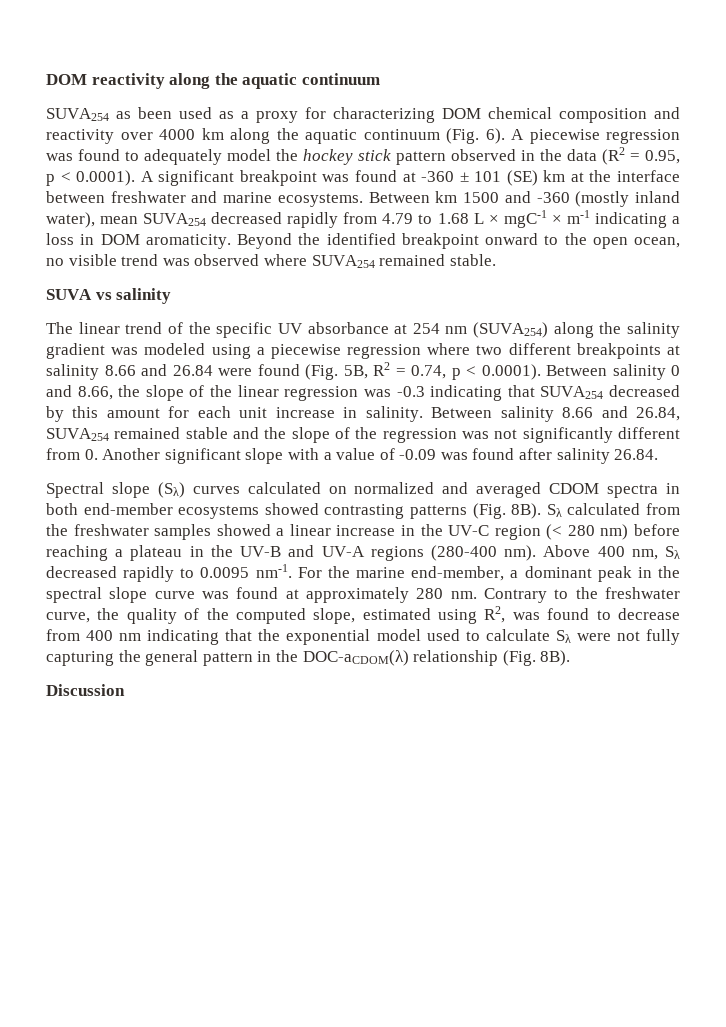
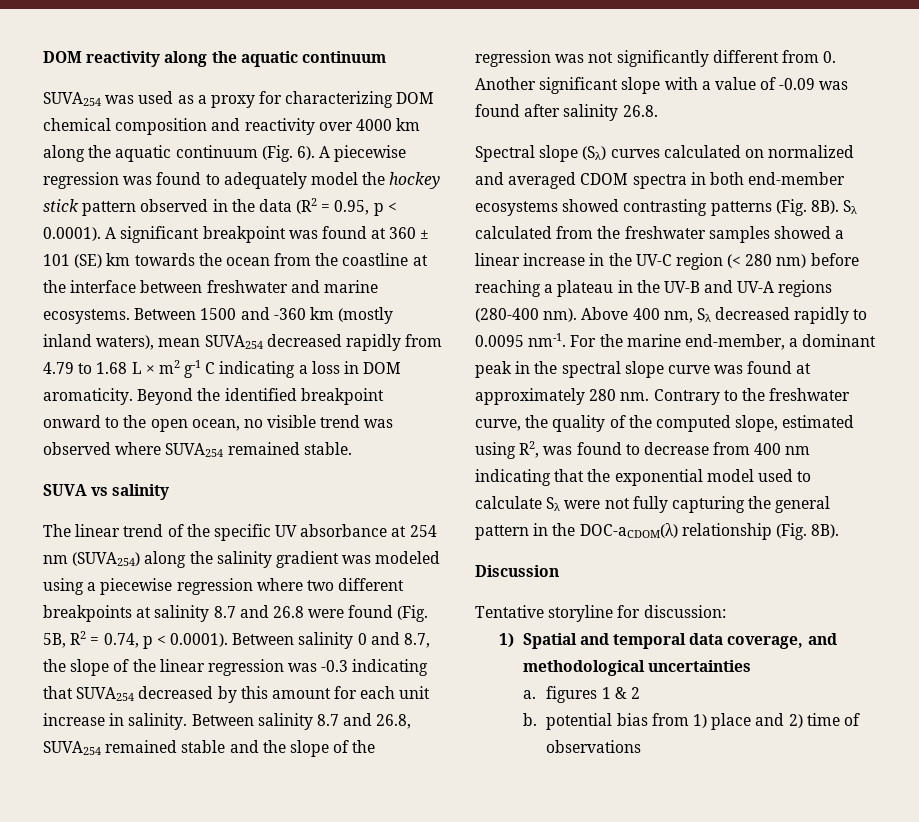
- SUVA254 as been used as a proxy for characterizing DOM chemical composition and reactivity over 4000 km along the aquatic continuum (Fig. 6).
+ SUVA254 was used as a proxy for characterizing DOM chemical composition and reactivity over 4000 km along the aquatic continuum (Fig. 6).
- A piecewise regression was found to adequately model the hockey stick pattern observed in the data (R2 = 0.95, p < 0.0001). A significant breakpoint was found at -360 ± 101 (SE) km at the interface between freshwater and marine ecosystems.
+ A piecewise regression was found to adequately model the hockey stick pattern observed in the data (R2 = 0.95, p < 0.0001). A significant breakpoint was found at 360 ± 101 (SE) km towards the ocean from the coastline at the interface between freshwater and marine ecosystems.
- Between km 1500 and -360 (mostly inland water), mean SUVA254 decreased rapidly from 4.79 to 1.68 L × mgC-1 × m-1 indicating a loss in DOM aromaticity.
+ Between 1500 and -360 km (mostly inland waters), mean SUVA254 decreased rapidly from 4.79 to 1.68 L × m2 g-1 C indicating a loss in DOM aromaticity.
- The linear trend of the specific UV absorbance at 254 nm (SUVA254) along the salinity gradient was modeled using a piecewise regression where two different breakpoints at salinity 8.66 and 26.84 were found (Fig. 5B, R2 = 0.74, p < 0.0001). Between salinity 0 and 8.66, the slope of the linear regression was -0.3 indicating that SUVA254 decreased by this amount for each unit increase in salinity.
+ The linear trend of the specific UV absorbance at 254 nm (SUVA254) along the salinity gradient was modeled using a piecewise regression where two different breakpoints at salinity 8.7 and 26.8 were found (Fig. 5B, R2 = 0.74, p < 0.0001). Between salinity 0 and 8.7, the slope of the linear regression was -0.3 indicating that SUVA254 decreased by this amount for each unit increase in salinity.
- Between salinity 8.66 and 26.84, SUVA254 remained stable and the slope of the regression was not significantly different from 0. Another significant slope with a value of -0.09 was found after salinity 26.84.
+ Between salinity 8.7 and 26.8, SUVA254 remained stable and the slope of the regression was not significantly different from 0. Another significant slope with a value of -0.09 was found after salinity 26.8.
+ Tentative storyline for discussion:
+ 1) Spatial and temporal data coverage, and methodological uncertainties
+ a. figures 1 & 2
+ b. potential bias from 1) place and 2) time of observations

